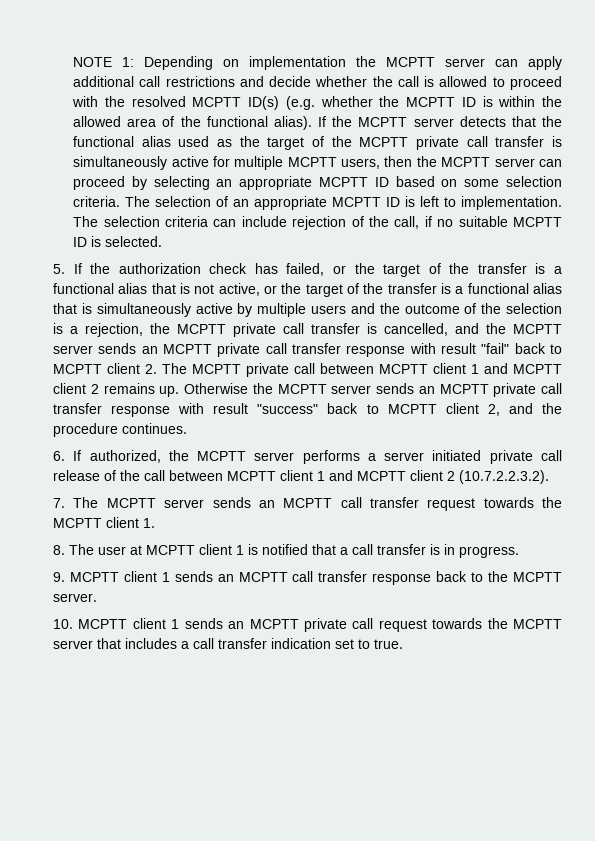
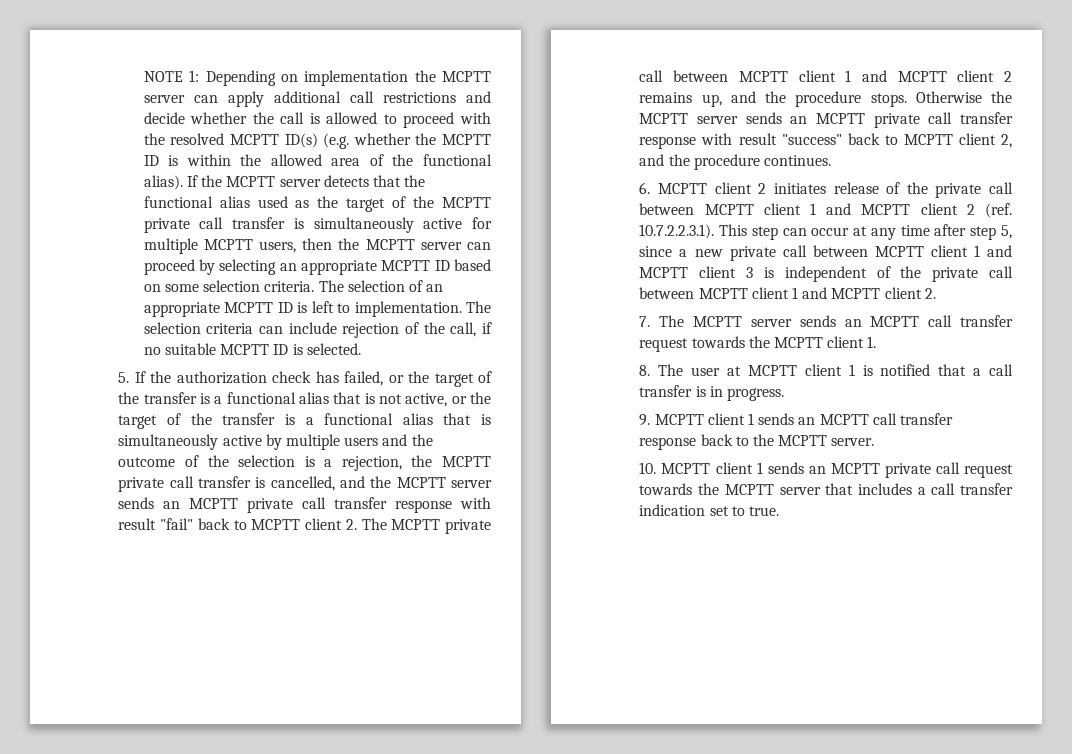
- 5. If the authorization check has failed, or the target of the transfer is a functional alias that is not active, or the target of the transfer is a functional alias that is simultaneously active by multiple users and the outcome of the selection is a rejection, the MCPTT private call transfer is cancelled, and the MCPTT server sends an MCPTT private call transfer response with result "fail" back to MCPTT client 2. The MCPTT private call between MCPTT client 1 and MCPTT client 2 remains up.
+ 5. If the authorization check has failed, or the target of the transfer is a functional alias that is not active, or the target of the transfer is a functional alias that is simultaneously active by multiple users and the outcome of the selection is a rejection, the MCPTT private call transfer is cancelled, and the MCPTT server sends an MCPTT private call transfer response with result "fail" back to MCPTT client 2. The MCPTT private call between MCPTT client 1 and MCPTT client 2 remains up, and the procedure stops.
- 6. If authorized, the MCPTT server performs a server initiated private call release of the call between MCPTT client 1 and MCPTT client 2 (10.7.2.2.3.2).
+ 6. MCPTT client 2 initiates release of the private call between MCPTT client 1 and MCPTT client 2 (ref. 10.7.2.2.3.1). This step can occur at any time after step 5, since a new private call between MCPTT client 1 and MCPTT client 3 is independent of the private call between MCPTT client 1 and MCPTT client 2.

